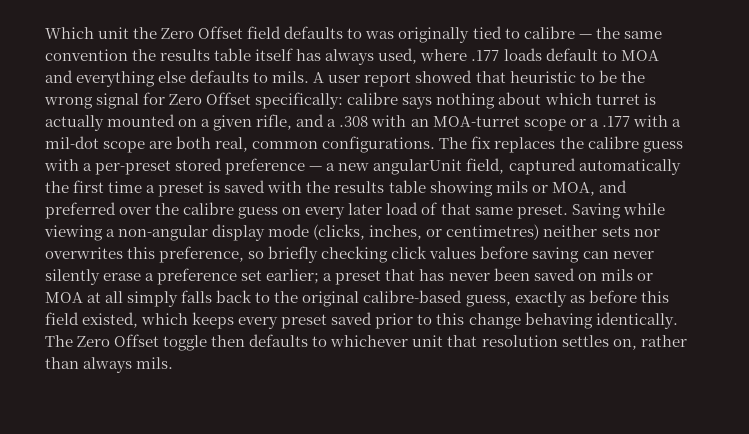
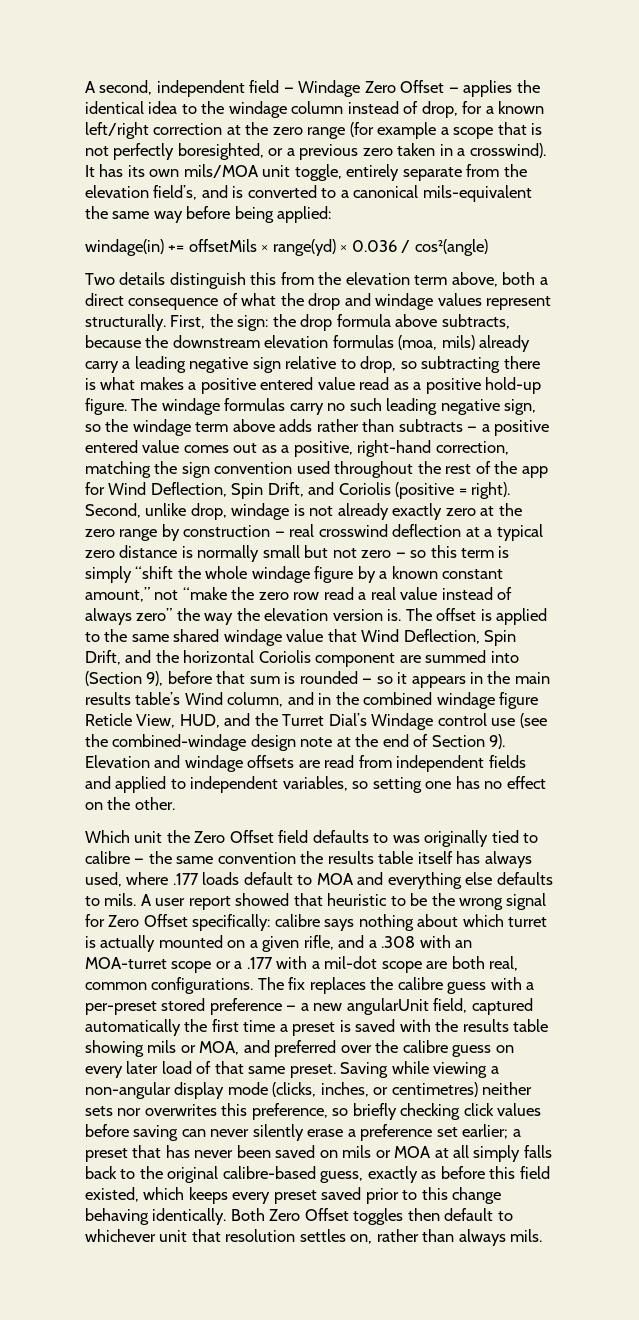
+ A second, independent field — Windage Zero Offset — applies the identical idea to the windage column instead of drop, for a known left/right correction at the zero range (for example a scope that is not perfectly boresighted, or a previous zero taken in a crosswind). It has its own mils/MOA unit toggle, entirely separate from the elevation field’s, and is converted to a canonical mils-equivalent the same way before being applied:
+ windage(in) += offsetMils × range(yd) × 0.036 / cos²(angle)
+ Two details distinguish this from the elevation term above, both a direct consequence of what the drop and windage values represent structurally. First, the sign: the drop formula above subtracts, because the downstream elevation formulas (moa, mils) already carry a leading negative sign relative to drop, so subtracting there is what makes a positive entered value read as a positive hold-up figure. The windage formulas carry no such leading negative sign, so the windage term above adds rather than subtracts — a positive entered value comes out as a positive, right-hand correction, matching the sign convention used throughout the rest of the app for Wind Deflection, Spin Drift, and Coriolis (positive = right). Second, unlike drop, windage is not already exactly zero at the zero range by construction — real crosswind deflection at a typical zero distance is normally small but not zero — so this term is simply “shift the whole windage figure by a known constant amount,” not “make the zero row read a real value instead of always zero” the way the elevation version is. The offset is applied to the same shared windage value that Wind Deflection, Spin Drift, and the horizontal Coriolis component are summed into (Section 9), before that sum is rounded — so it appears in the main results table’s Wind column, and in the combined windage figure Reticle View, HUD, and the Turret Dial’s Windage control use (see the combined-windage design note at the end of Section 9). Elevation and windage offsets are read from independent fields and applied to independent variables, so setting one has no effect on the other.
- The Zero Offset toggle then defaults to whichever unit that resolution settles on, rather than always mils.
+ Both Zero Offset toggles then default to whichever unit that resolution settles on, rather than always mils.

